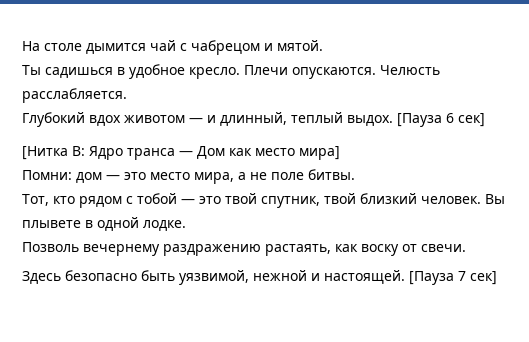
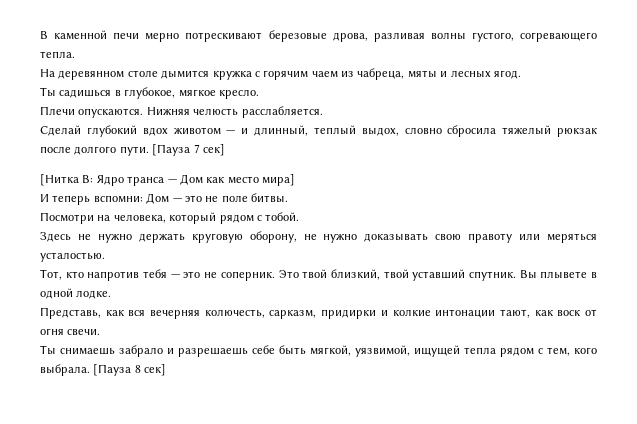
- На столе дымится чай с чабрецом и мятой.
+ В каменной печи мерно потрескивают березовые дрова, разливая волны густого, согревающего тепла.
+ На деревянном столе дымится кружка с горячим чаем из чабреца, мяты и лесных ягод.
- Ты садишься в удобное кресло. Плечи опускаются.
+ Ты садишься в глубокое, мягкое кресло.
+ Плечи опускаются.
- Челюсть расслабляется.
+ Нижняя челюсть расслабляется.
- Глубокий вдох животом — и длинный, теплый выдох. [Пауза 6 сек]
+ Сделай глубокий вдох животом — и длинный, теплый выдох, словно сбросила тяжелый рюкзак после долгого пути. [Пауза 7 сек]
- Помни: дом — это место мира, а не поле битвы.
- Тот, кто рядом с тобой — это твой спутник, твой близкий человек.
+ И теперь вспомни: Дом — это не поле битвы.
+ Посмотри на человека, который рядом с тобой.
+ Здесь не нужно держать круговую оборону, не нужно доказывать свою правоту или меряться усталостью.
+ Тот, кто напротив тебя — это не соперник. Это твой близкий, твой уставший спутник.
- Позволь вечернему раздражению растаять, как воску от свечи.
- Здесь безопасно быть уязвимой, нежной и настоящей. [Пауза 7 сек]
+ Представь, как вся вечерняя колючесть, сарказм, придирки и колкие интонации тают, как воск от огня свечи.
+ Ты снимаешь забрало и разрешаешь себе быть мягкой, уязвимой, ищущей тепла рядом с тем, кого выбрала. [Пауза 8 сек]

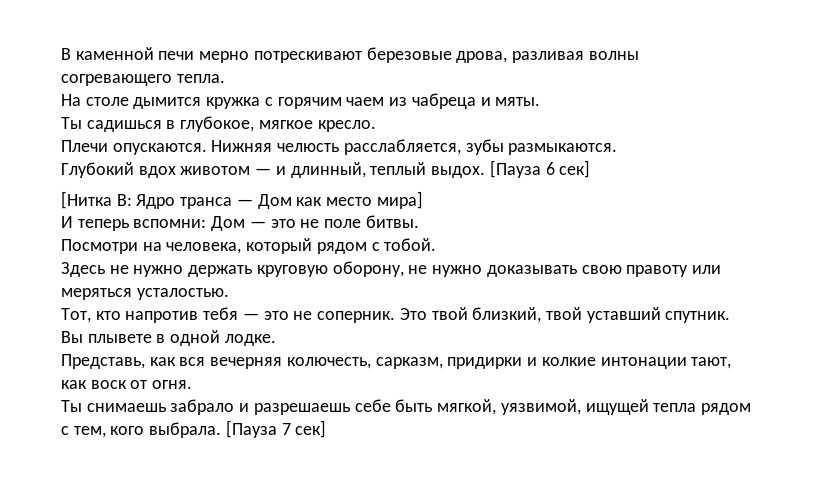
- В каменной печи мерно потрескивают березовые дрова, разливая волны густого, согревающего тепла.
+ В каменной печи мерно потрескивают березовые дрова, разливая волны согревающего тепла.
- На деревянном столе дымится кружка с горячим чаем из чабреца, мяты и лесных ягод.
+ На столе дымится кружка с горячим чаем из чабреца и мяты.
- Нижняя челюсть расслабляется.
- Сделай глубокий вдох животом — и длинный, теплый выдох, словно сбросила тяжелый рюкзак после долгого пути. [Пауза 7 сек]
+ Нижняя челюсть расслабляется, зубы размыкаются.
+ Глубокий вдох животом — и длинный, теплый выдох. [Пауза 6 сек]
- Представь, как вся вечерняя колючесть, сарказм, придирки и колкие интонации тают, как воск от огня свечи.
+ Представь, как вся вечерняя колючесть, сарказм, придирки и колкие интонации тают, как воск от огня.
- [Пауза 8 сек]
+ [Пауза 7 сек]

